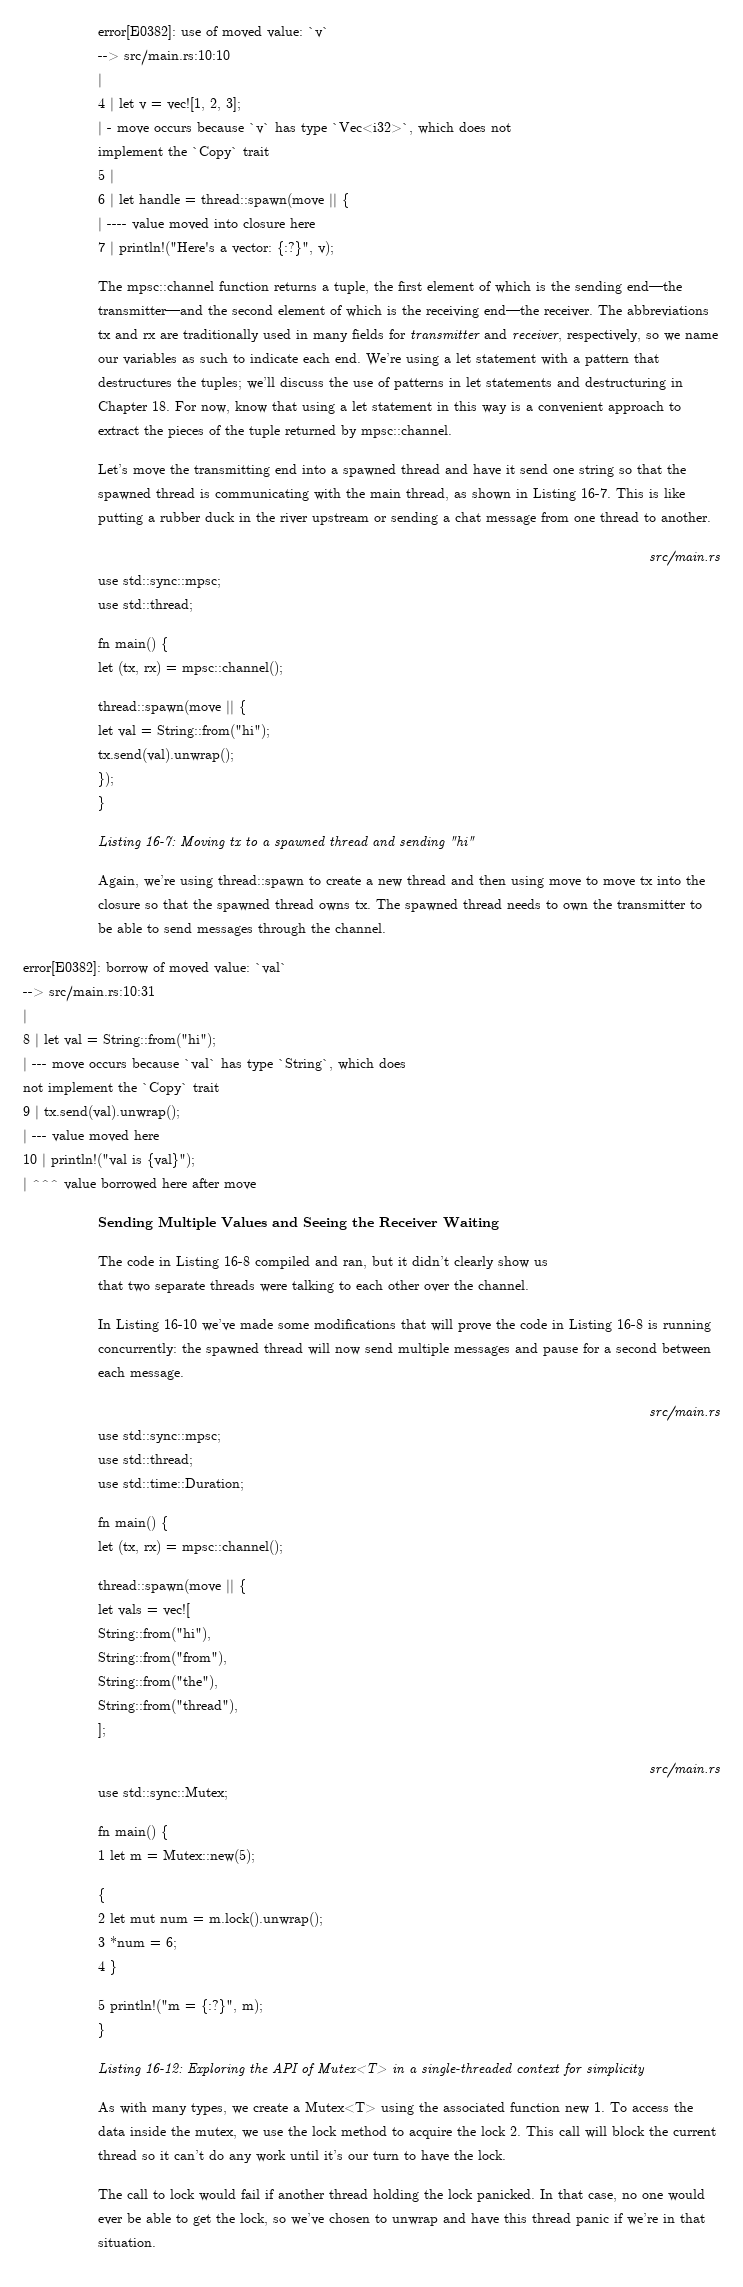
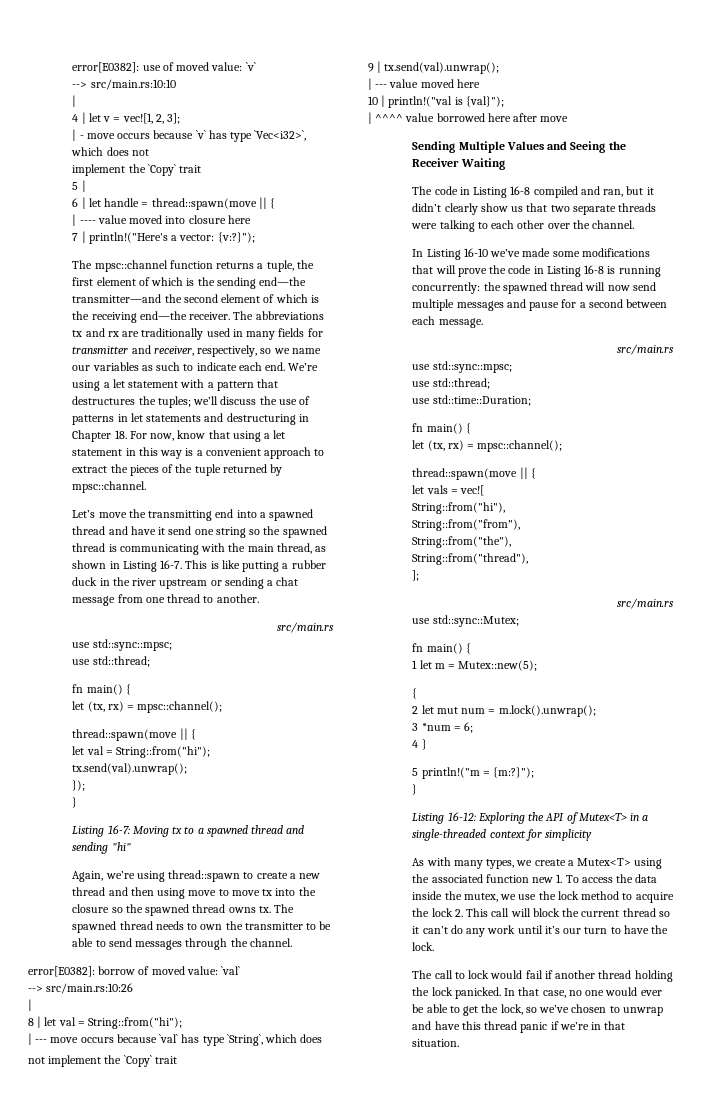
- 7 | println!("Here's a vector: {:?}", v);
+ 7 | println!("Here's a vector: {v:?}");
- Let’s move the transmitting end into a spawned thread and have it send one string so that the spawned thread is communicating with the main thread, as shown in Listing 16-7.
+ Let’s move the transmitting end into a spawned thread and have it send one string so the spawned thread is communicating with the main thread, as shown in Listing 16-7.
- Again, we’re using thread::spawn to create a new thread and then using move to move tx into the closure so that the spawned thread owns tx.
+ Again, we’re using thread::spawn to create a new thread and then using move to move tx into the closure so the spawned thread owns tx.
- --> src/main.rs:10:31
+ --> src/main.rs:10:26
- | ^^^ value borrowed here after move
+ | ^^^^ value borrowed here after move
- The code in Listing 16-8 compiled and ran, but it didn’t clearly show us
- that two separate threads were talking to each other over the channel.
+ The code in Listing 16-8 compiled and ran, but it didn’t clearly show us that two separate threads were talking to each other over the channel.
- 5 println!("m = {:?}", m);
+ 5 println!("m = {m:?}");

